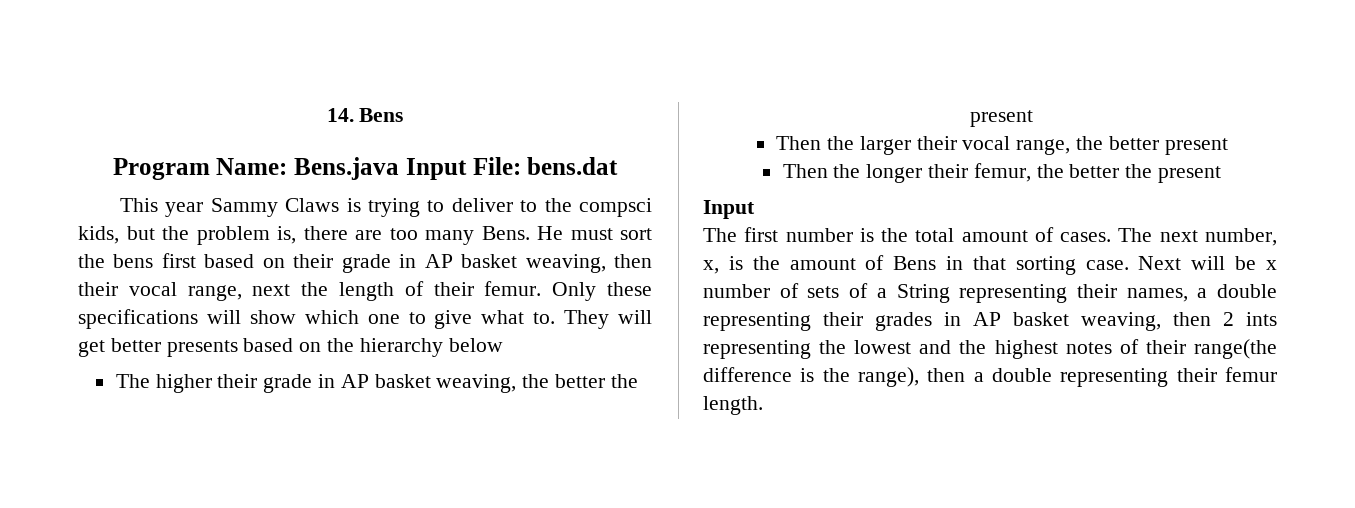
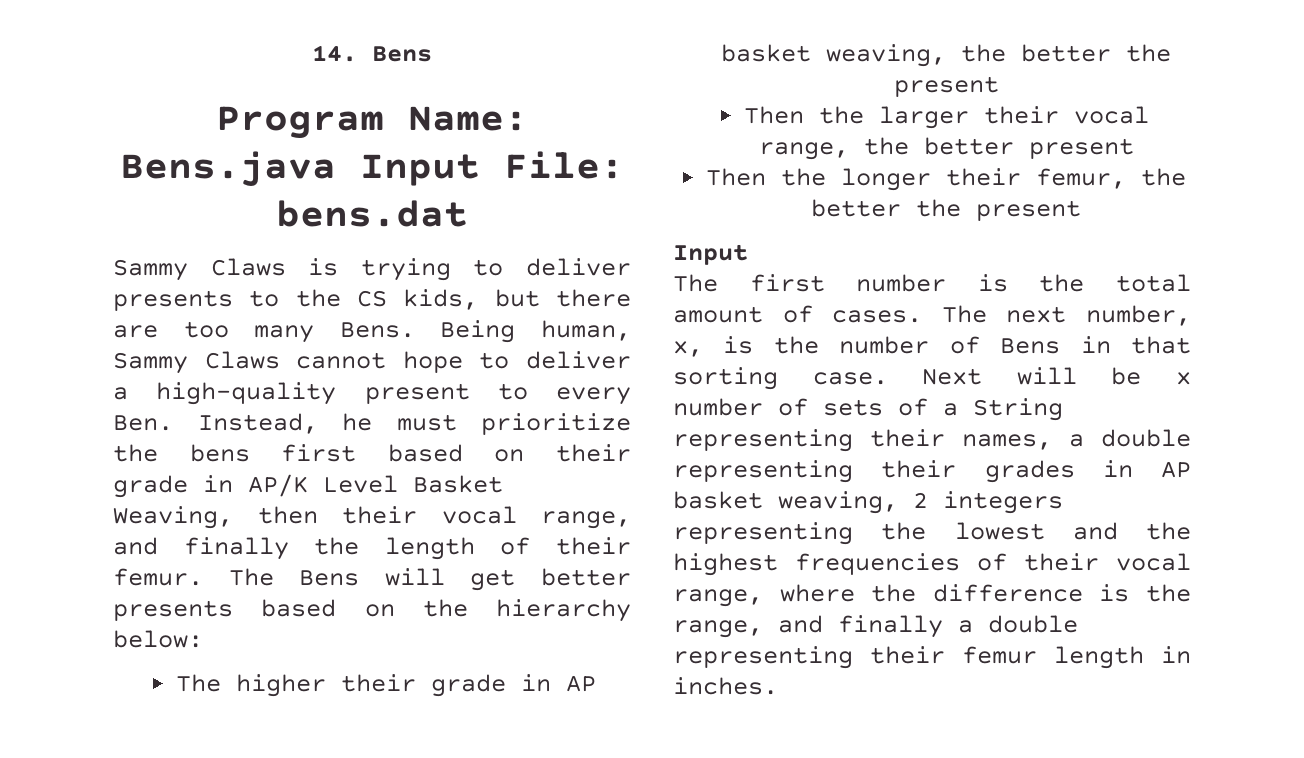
- This year Sammy Claws is trying to deliver to the compsci kids, but the problem is, there are too many Bens.
+ Sammy Claws is trying to deliver presents to the CS kids, but there are too many Bens.
- He must sort the bens first based on their grade in AP basket weaving, then their vocal range, next the length of their femur.
+ Being human, Sammy Claws cannot hope to deliver a high-quality present to every Ben. Instead, he must prioritize the bens first based on their grade in AP/K Level Basket Weaving, then their vocal range, and finally the length of their femur.
- Only these specifications will show which one to give what to. They will get better presents based on the hierarchy below
+ The Bens will get better presents based on the hierarchy below:
- The next number, x, is the amount of Bens in that sorting case.
+ The next number, x, is the number of Bens in that sorting case.
- Next will be x number of sets of a String representing their names, a double representing their grades in AP basket weaving, then 2 ints representing the lowest and the highest notes of their range(the difference is the range), then a double representing their femur length.
+ Next will be x number of sets of a String representing their names, a double representing their grades in AP basket weaving, 2 integers representing the lowest and the highest frequencies of their vocal range, where the difference is the range, and finally a double representing their femur length in inches.

